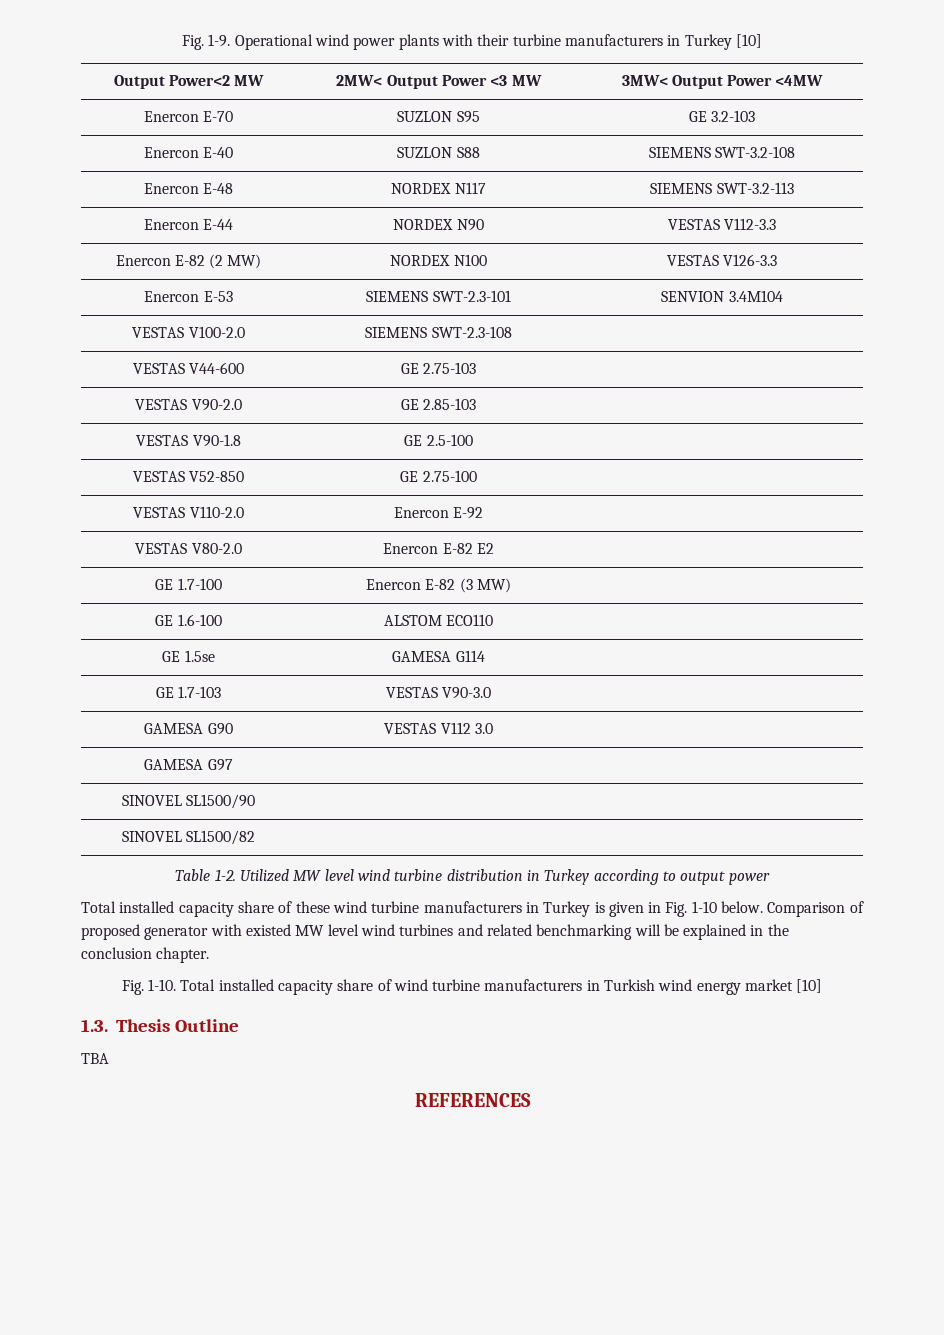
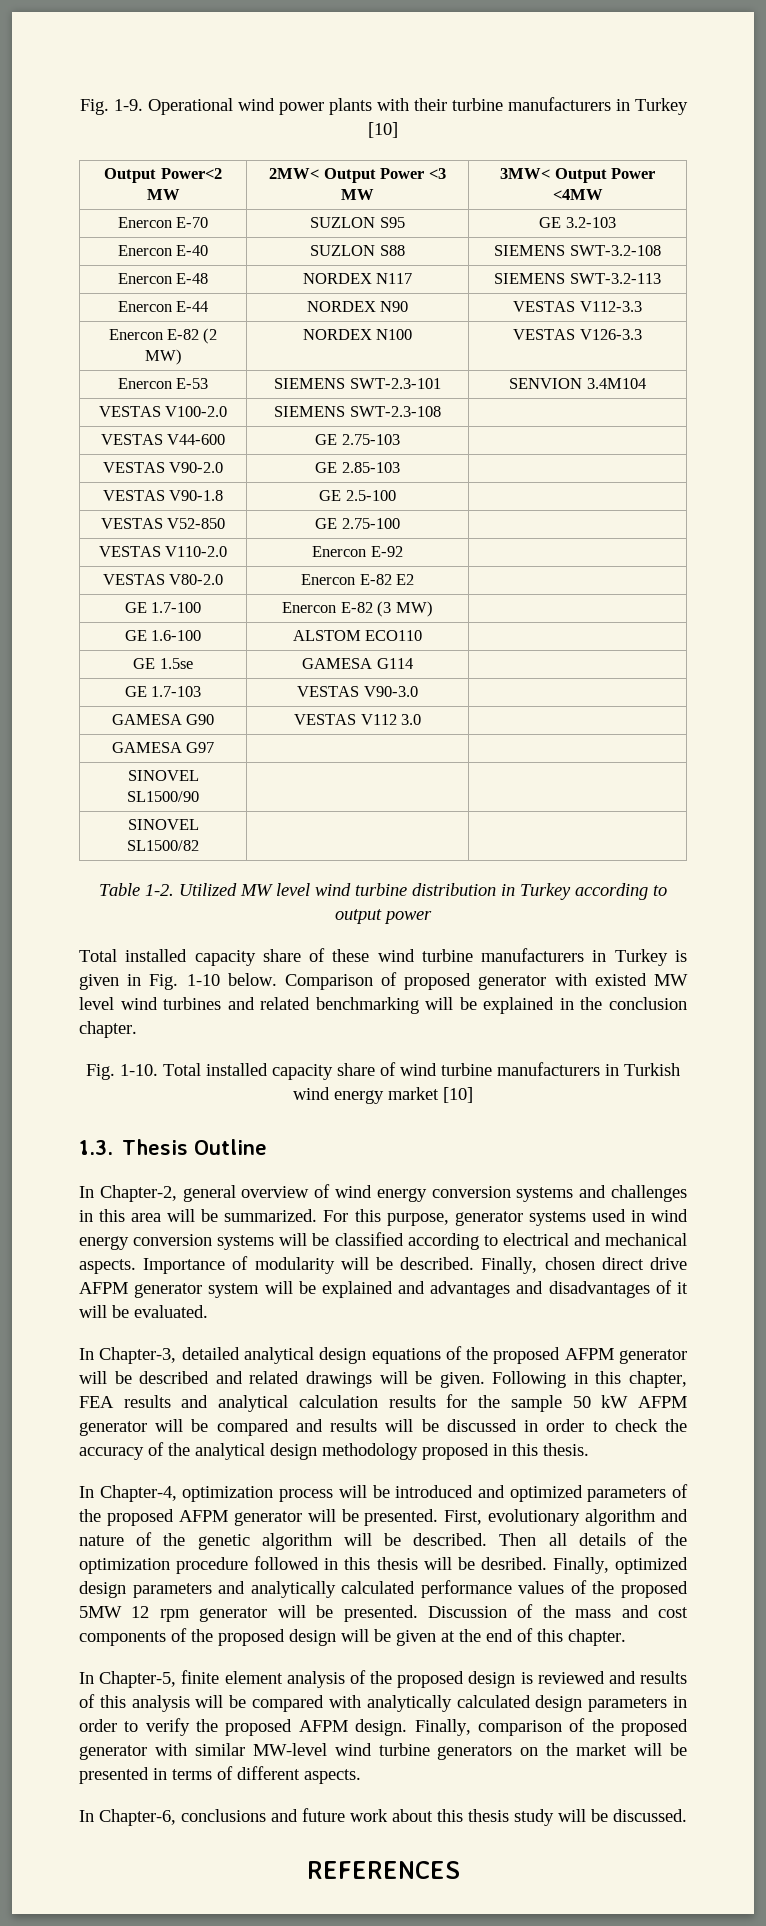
- TBA
+ In Chapter-2, general overview of wind energy conversion systems and challenges in this area will be summarized. For this purpose, generator systems used in wind energy conversion systems will be classified according to electrical and mechanical aspects. Importance of modularity will be described. Finally, chosen direct drive AFPM generator system will be explained and advantages and disadvantages of it will be evaluated.
+ In Chapter-3, detailed analytical design equations of the proposed AFPM generator will be described and related drawings will be given. Following in this chapter, FEA results and analytical calculation results for the sample 50 kW AFPM generator will be compared and results will be discussed in order to check the accuracy of the analytical design methodology proposed in this thesis.
+ In Chapter-4, optimization process will be introduced and optimized parameters of the proposed AFPM generator will be presented. First, evolutionary algorithm and nature of the genetic algorithm will be described. Then all details of the optimization procedure followed in this thesis will be desribed. Finally, optimized design parameters and analytically calculated performance values of the proposed 5MW 12 rpm generator will be presented. Discussion of the mass and cost components of the proposed design will be given at the end of this chapter.
+ In Chapter-5, finite element analysis of the proposed design is reviewed and results of this analysis will be compared with analytically calculated design parameters in order to verify the proposed AFPM design. Finally, comparison of the proposed generator with similar MW-level wind turbine generators on the market will be presented in terms of different aspects.
+ In Chapter-6, conclusions and future work about this thesis study will be discussed.

